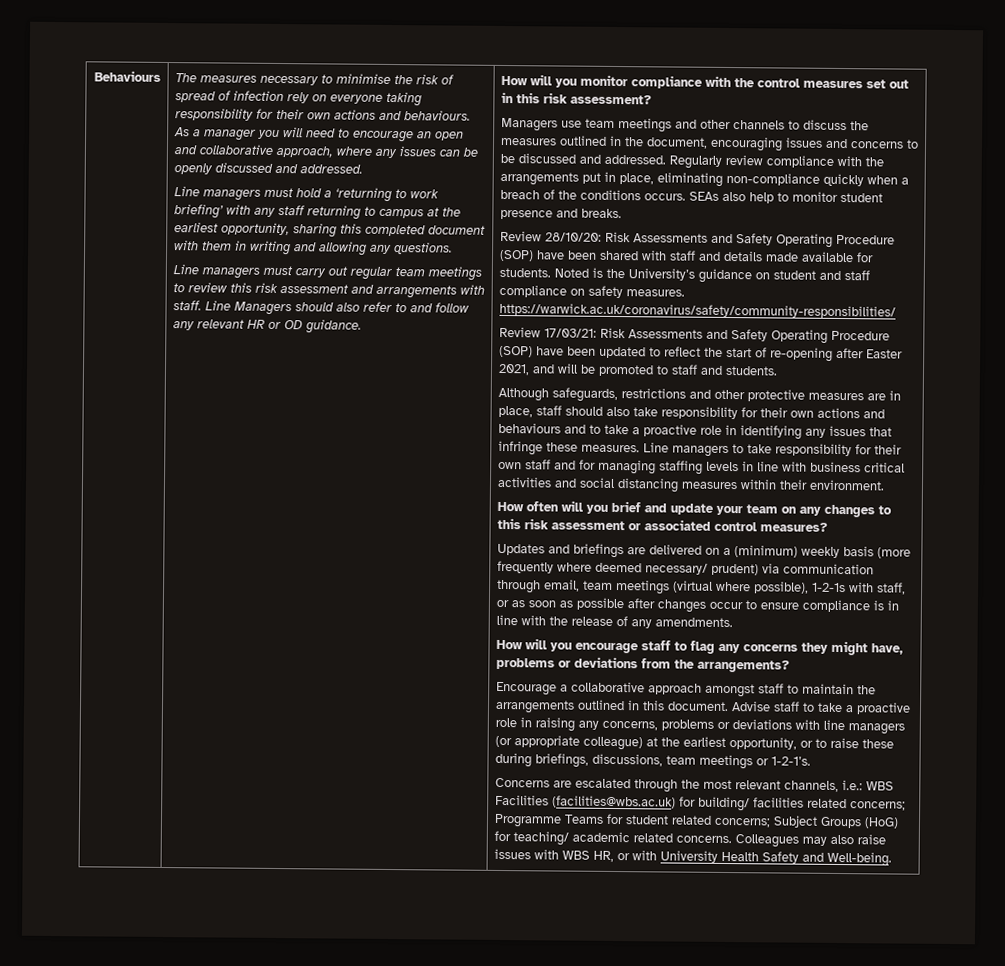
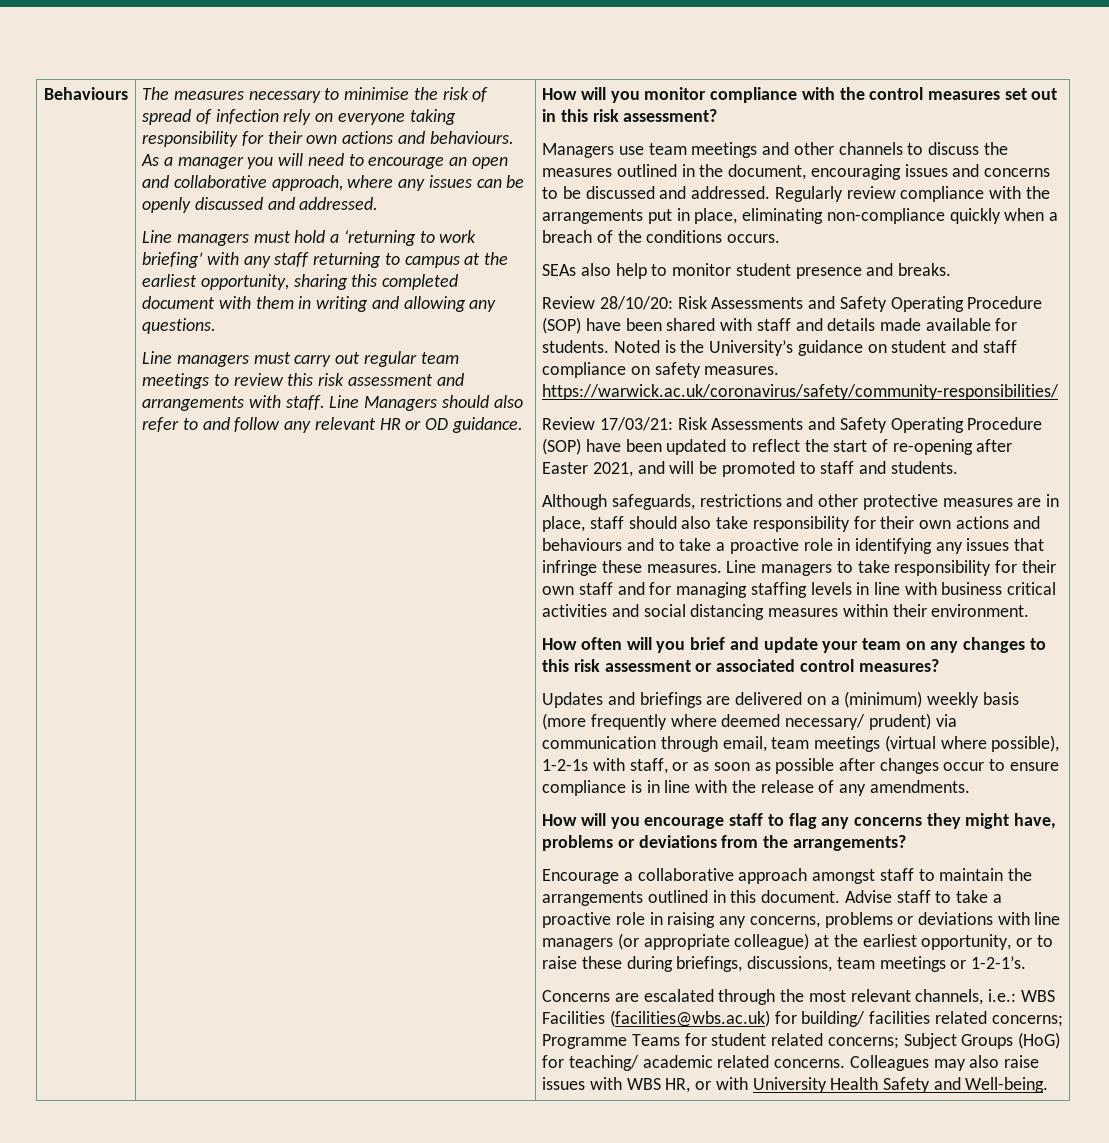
- Regularly review compliance with the arrangements put in place, eliminating non-compliance quickly when a breach of the conditions occurs. SEAs also help to monitor student presence and breaks.
+ Regularly review compliance with the arrangements put in place, eliminating non-compliance quickly when a breach of the conditions occurs.
+ SEAs also help to monitor student presence and breaks.

